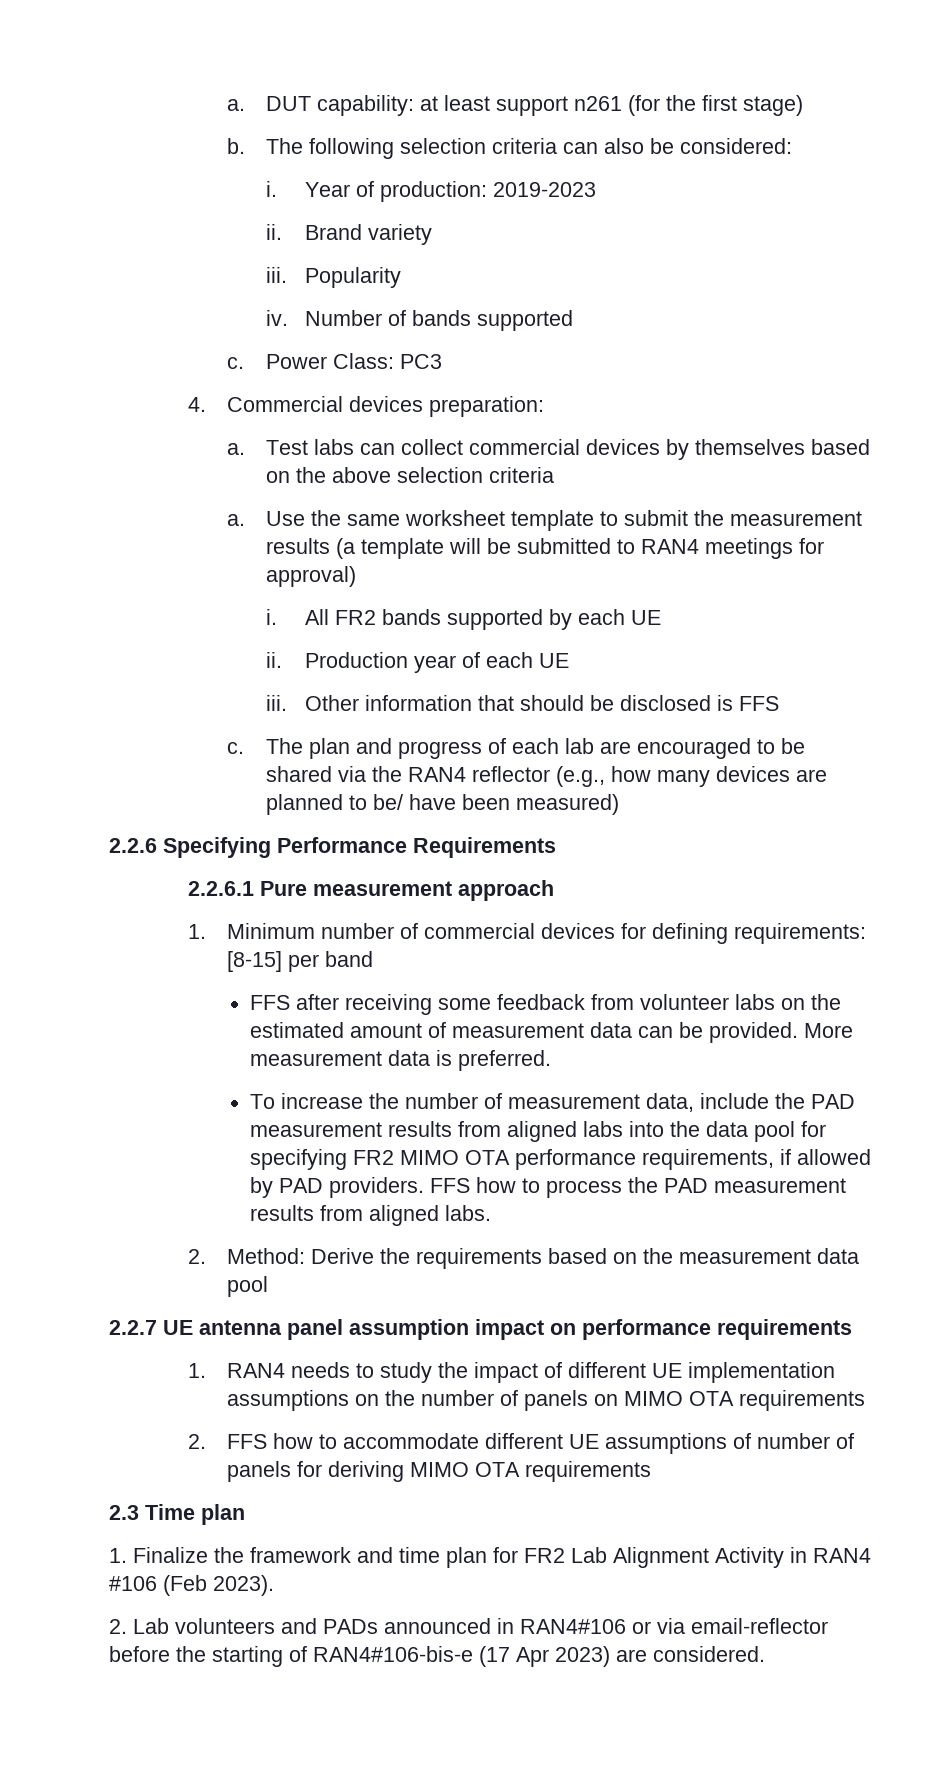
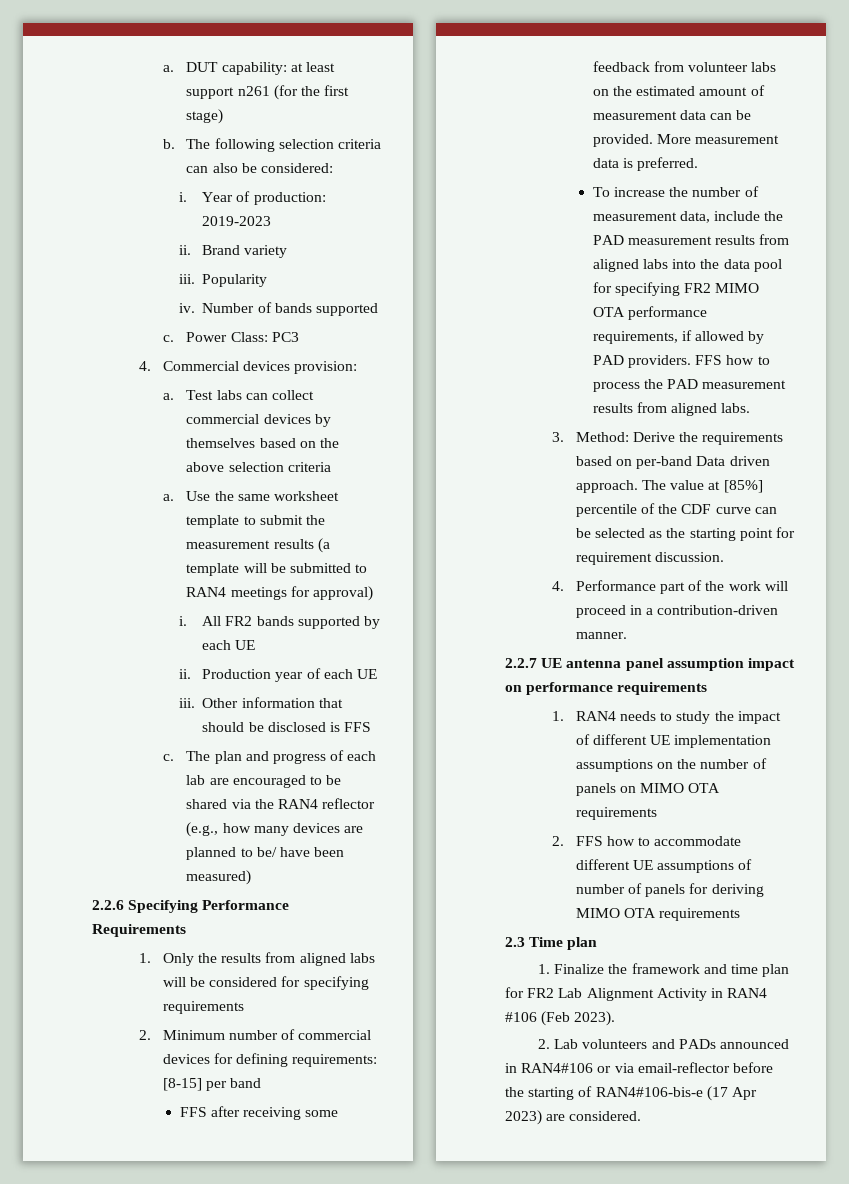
- 4. Commercial devices preparation:
+ 4. Commercial devices provision:
- 2.2.6.1 Pure measurement approach
- 1. Minimum number of commercial devices for defining requirements: [8-15] per band
+ 1. Only the results from aligned labs will be considered for specifying requirements
+ 2. Minimum number of commercial devices for defining requirements: [8-15] per band
- 2. Method: Derive the requirements based on the measurement data pool
+ 3. Method: Derive the requirements based on per-band Data driven approach. The value at [85%] percentile of the CDF curve can be selected as the starting point for requirement discussion.
+ 4. Performance part of the work will proceed in a contribution-driven manner.

